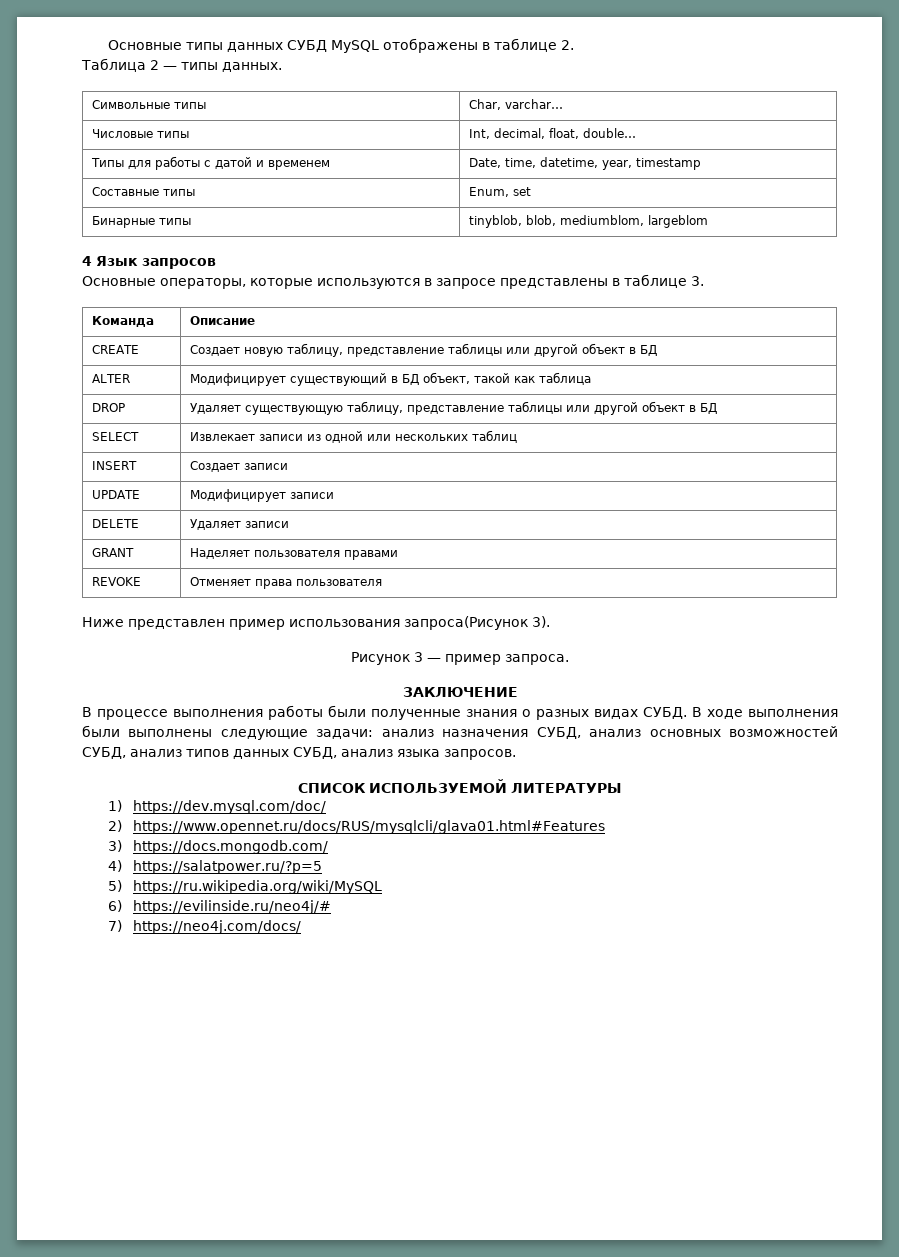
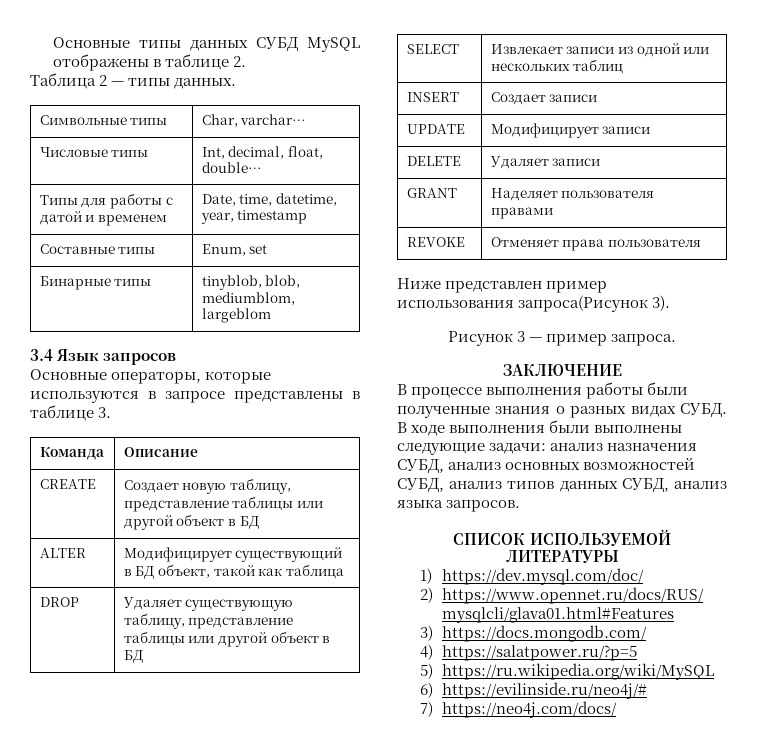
- 4 Язык запросов
+ 3.4 Язык запросов

